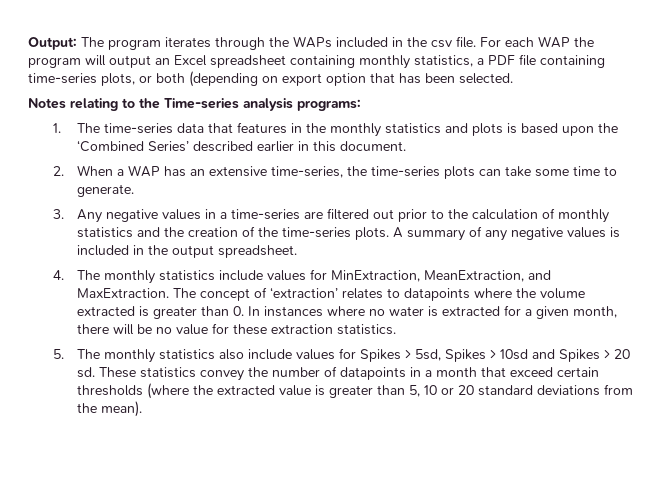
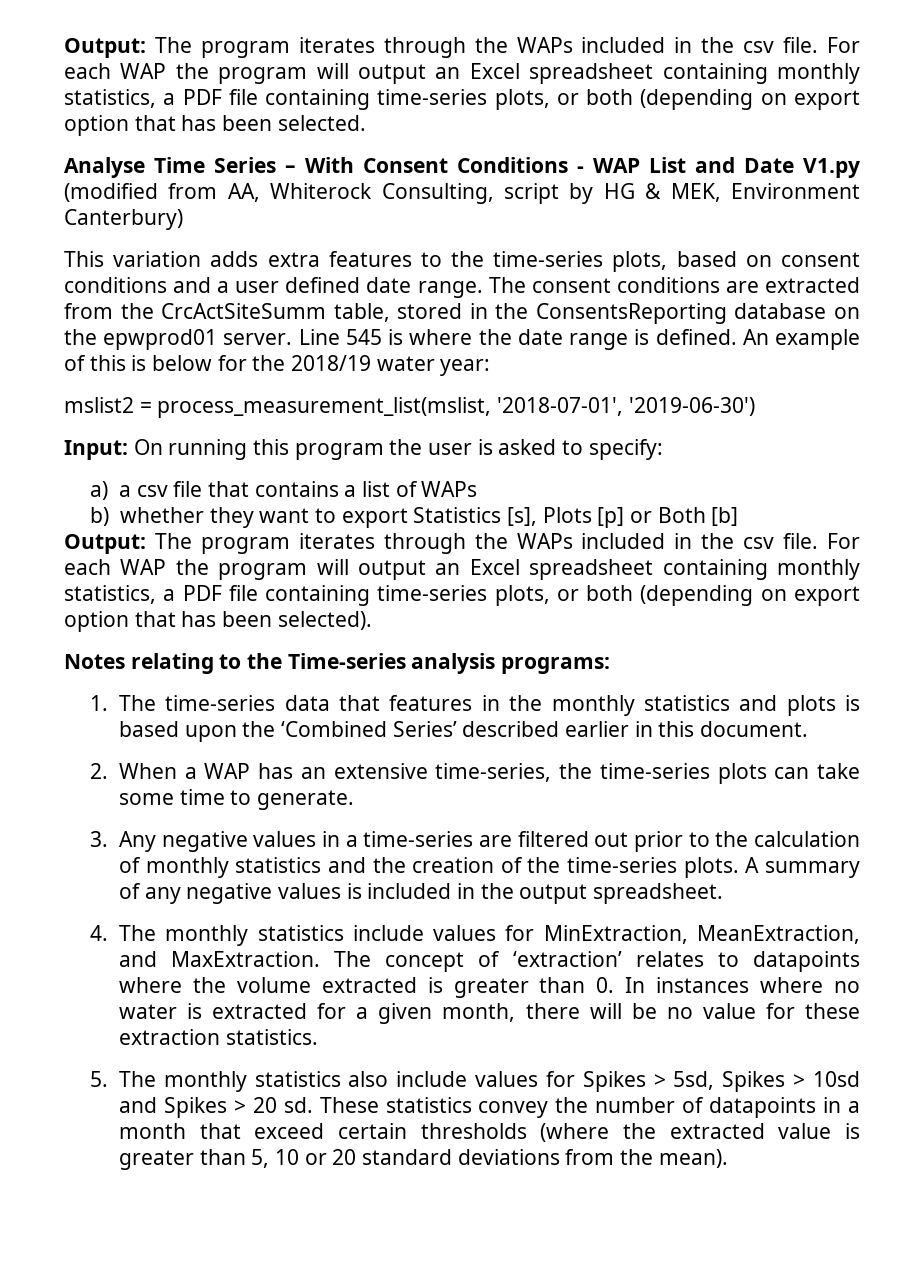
+ Analyse Time Series – With Consent Conditions - WAP List and Date V1.py (modified from AA, Whiterock Consulting, script by HG & MEK, Environment Canterbury)
+ This variation adds extra features to the time-series plots, based on consent conditions and a user defined date range. The consent conditions are extracted from the CrcActSiteSumm table, stored in the ConsentsReporting database on the epwprod01 server. Line 545 is where the date range is defined. An example of this is below for the 2018/19 water year:
+ mslist2 = process_measurement_list(mslist, '2018-07-01', '2019-06-30')
+ Input: On running this program the user is asked to specify:
+ a) a csv file that contains a list of WAPs
+ b) whether they want to export Statistics [s], Plots [p] or Both [b]
+ Output: The program iterates through the WAPs included in the csv file. For each WAP the program will output an Excel spreadsheet containing monthly statistics, a PDF file containing time-series plots, or both (depending on export option that has been selected).

